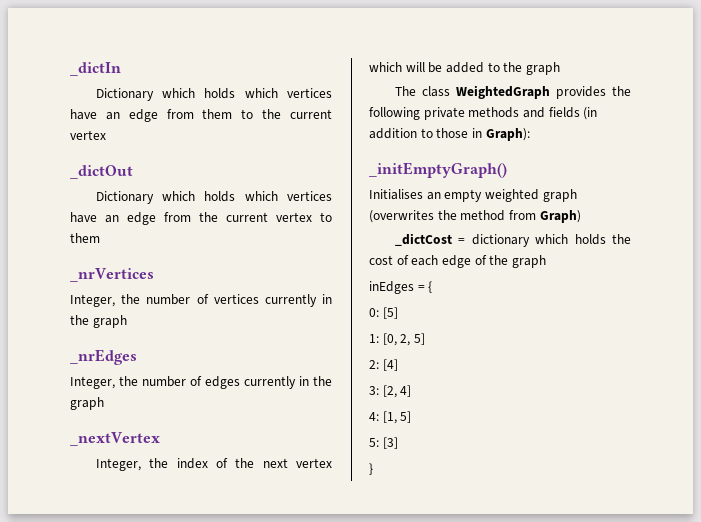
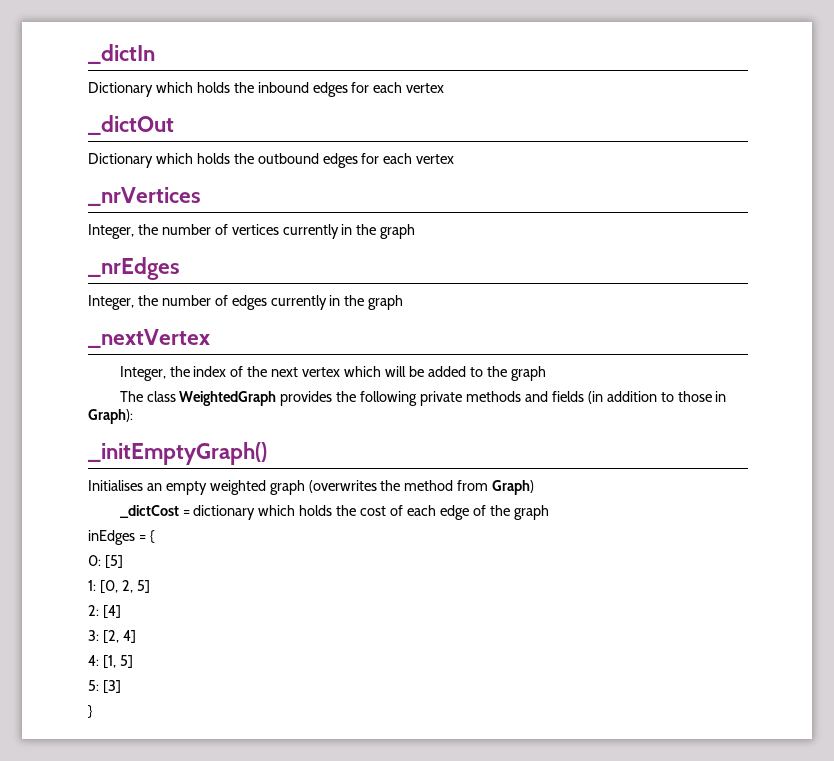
- Dictionary which holds which vertices have an edge from them to the current vertex
+ Dictionary which holds the inbound edges for each vertex
- Dictionary which holds which vertices have an edge from the current vertex to them
+ Dictionary which holds the outbound edges for each vertex

